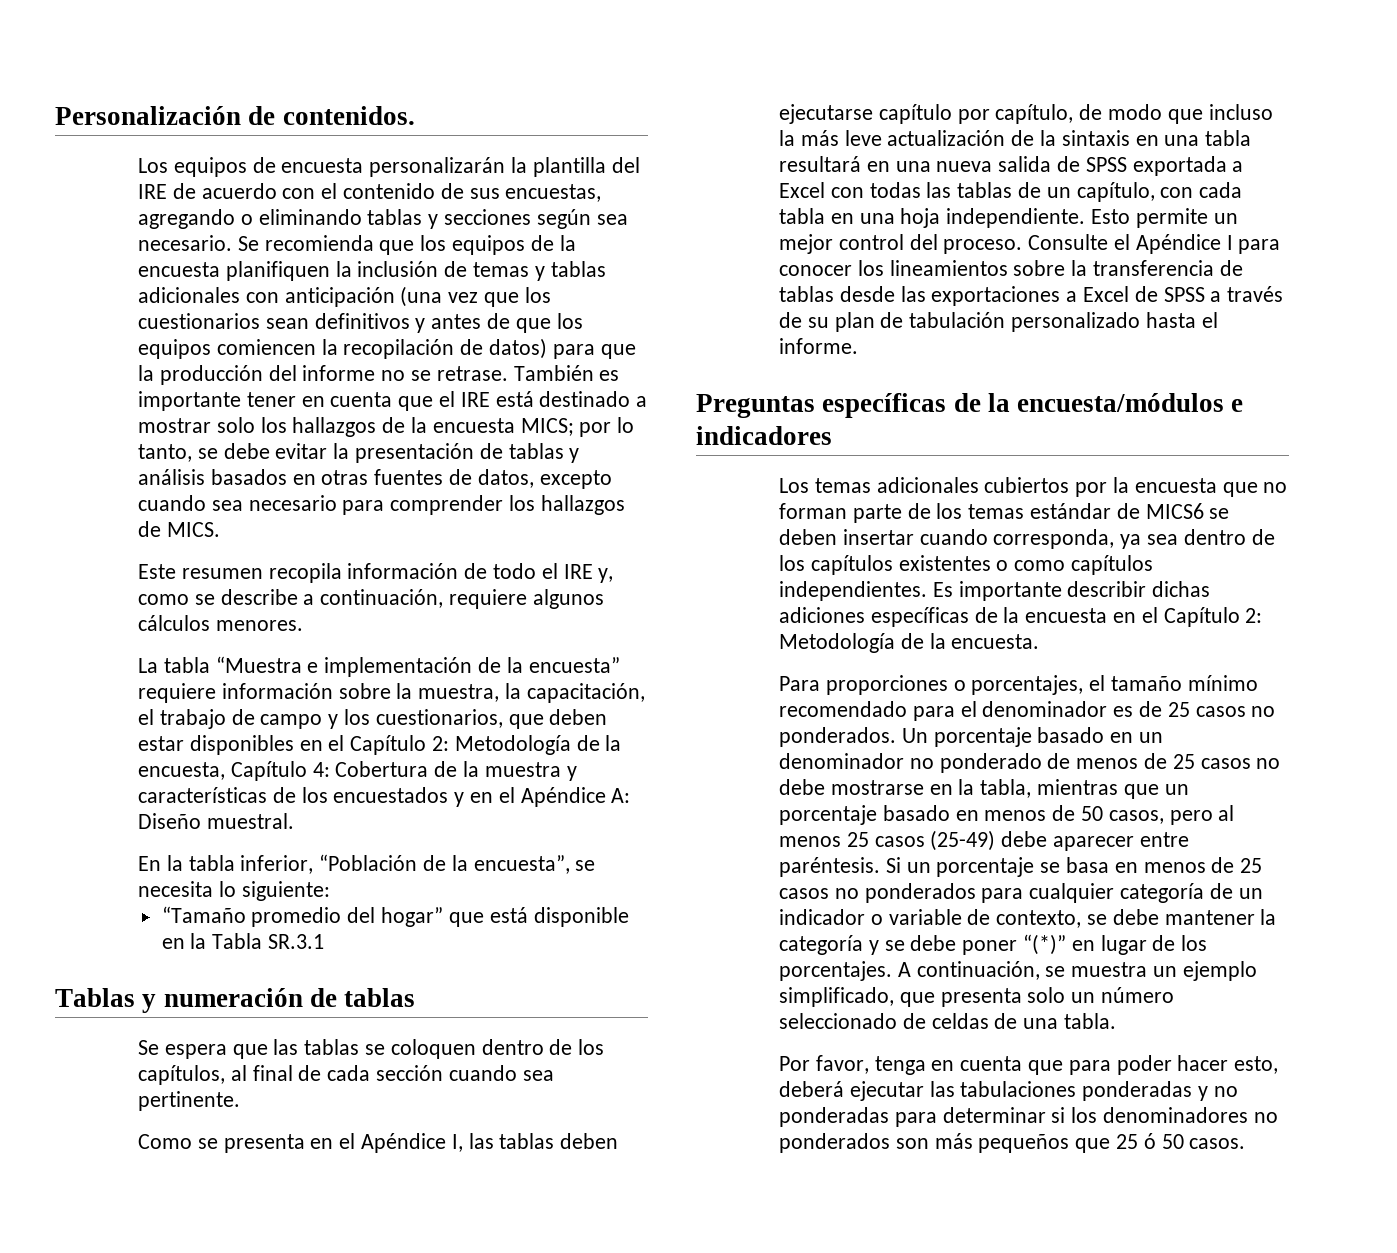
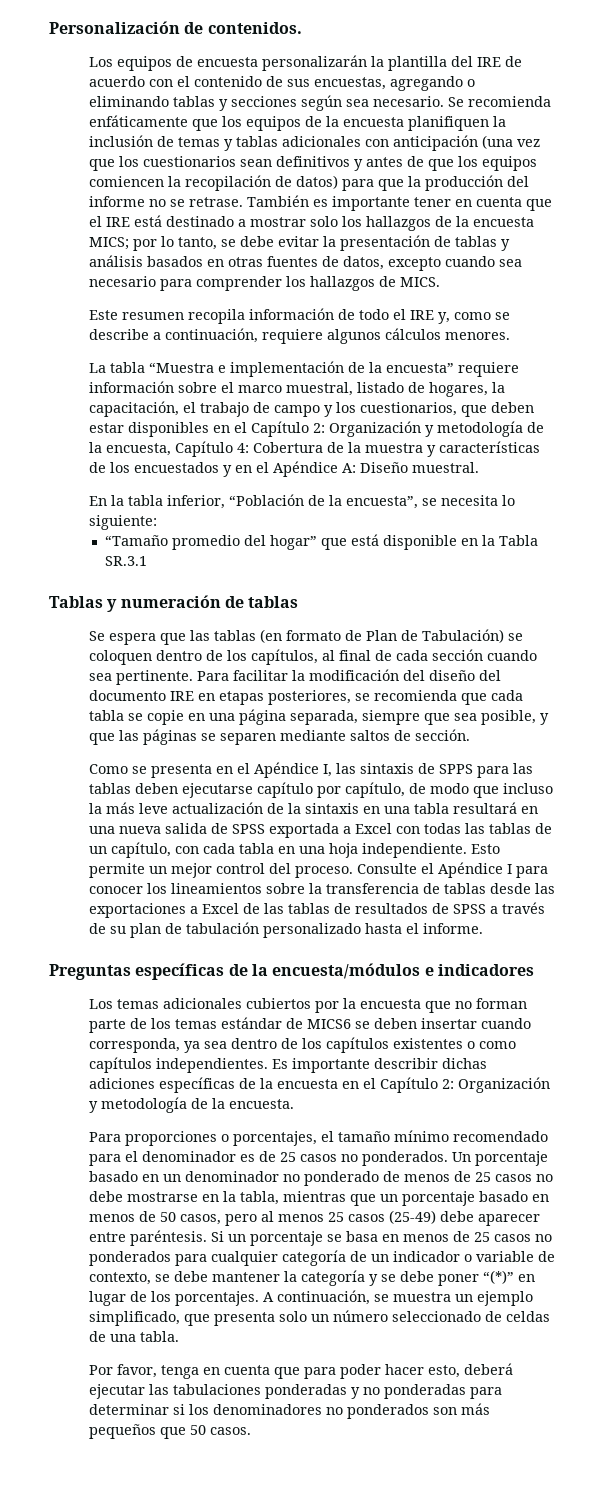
- Se recomienda que los equipos de la encuesta planifiquen la inclusión de temas y tablas adicionales con anticipación (una vez que los cuestionarios sean definitivos y antes de que los equipos comiencen la recopilación de datos) para que la producción del informe no se retrase.
+ Se recomienda enfáticamente que los equipos de la encuesta planifiquen la inclusión de temas y tablas adicionales con anticipación (una vez que los cuestionarios sean definitivos y antes de que los equipos comiencen la recopilación de datos) para que la producción del informe no se retrase.
- La tabla “Muestra e implementación de la encuesta” requiere información sobre la muestra, la capacitación, el trabajo de campo y los cuestionarios, que deben estar disponibles en el Capítulo 2: Metodología de la encuesta, Capítulo 4: Cobertura de la muestra y características de los encuestados y en el Apéndice A: Diseño muestral.
+ La tabla “Muestra e implementación de la encuesta” requiere información sobre el marco muestral, listado de hogares, la capacitación, el trabajo de campo y los cuestionarios, que deben estar disponibles en el Capítulo 2: Organización y metodología de la encuesta, Capítulo 4: Cobertura de la muestra y características de los encuestados y en el Apéndice A: Diseño muestral.
- Se espera que las tablas se coloquen dentro de los capítulos, al final de cada sección cuando sea pertinente.
+ Se espera que las tablas (en formato de Plan de Tabulación) se coloquen dentro de los capítulos, al final de cada sección cuando sea pertinente. Para facilitar la modificación del diseño del documento IRE en etapas posteriores, se recomienda que cada tabla se copie en una página separada, siempre que sea posible, y que las páginas se separen mediante saltos de sección.
- Como se presenta en el Apéndice I, las tablas deben ejecutarse capítulo por capítulo, de modo que incluso la más leve actualización de la sintaxis en una tabla resultará en una nueva salida de SPSS exportada a Excel con todas las tablas de un capítulo, con cada tabla en una hoja independiente.
+ Como se presenta en el Apéndice I, las sintaxis de SPPS para las tablas deben ejecutarse capítulo por capítulo, de modo que incluso la más leve actualización de la sintaxis en una tabla resultará en una nueva salida de SPSS exportada a Excel con todas las tablas de un capítulo, con cada tabla en una hoja independiente.
- Consulte el Apéndice I para conocer los lineamientos sobre la transferencia de tablas desde las exportaciones a Excel de SPSS a través de su plan de tabulación personalizado hasta el informe.
+ Consulte el Apéndice I para conocer los lineamientos sobre la transferencia de tablas desde las exportaciones a Excel de las tablas de resultados de SPSS a través de su plan de tabulación personalizado hasta el informe.
- Es importante describir dichas adiciones específicas de la encuesta en el Capítulo 2: Metodología de la encuesta.
+ Es importante describir dichas adiciones específicas de la encuesta en el Capítulo 2: Organización y metodología de la encuesta.
- Por favor, tenga en cuenta que para poder hacer esto, deberá ejecutar las tabulaciones ponderadas y no ponderadas para determinar si los denominadores no ponderados son más pequeños que 25 ó 50 casos.
+ Por favor, tenga en cuenta que para poder hacer esto, deberá ejecutar las tabulaciones ponderadas y no ponderadas para determinar si los denominadores no ponderados son más pequeños que 50 casos.

